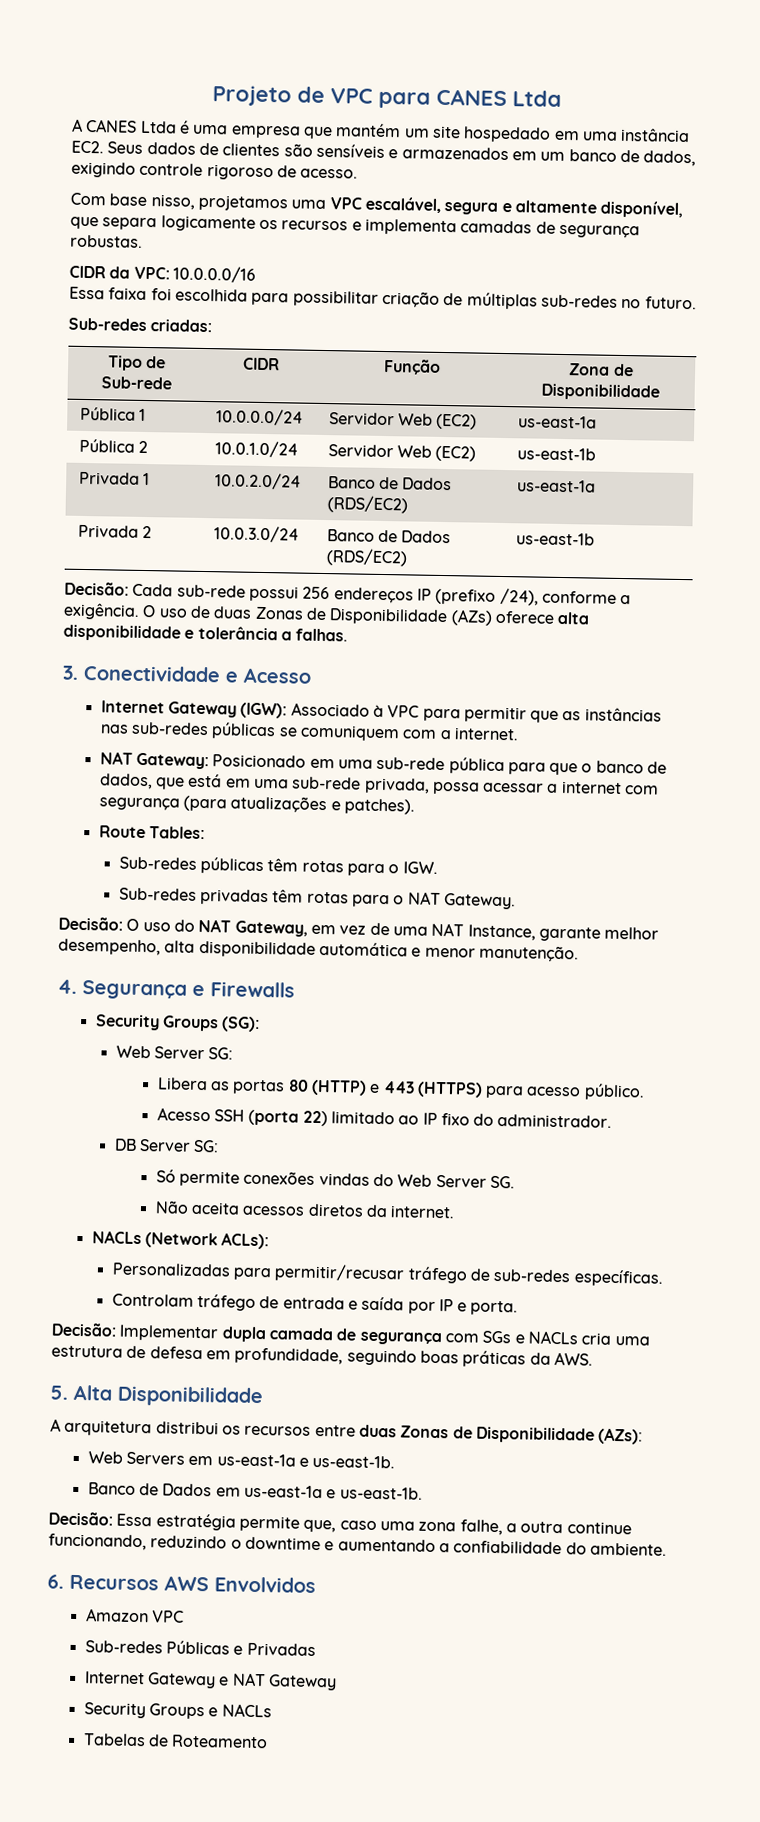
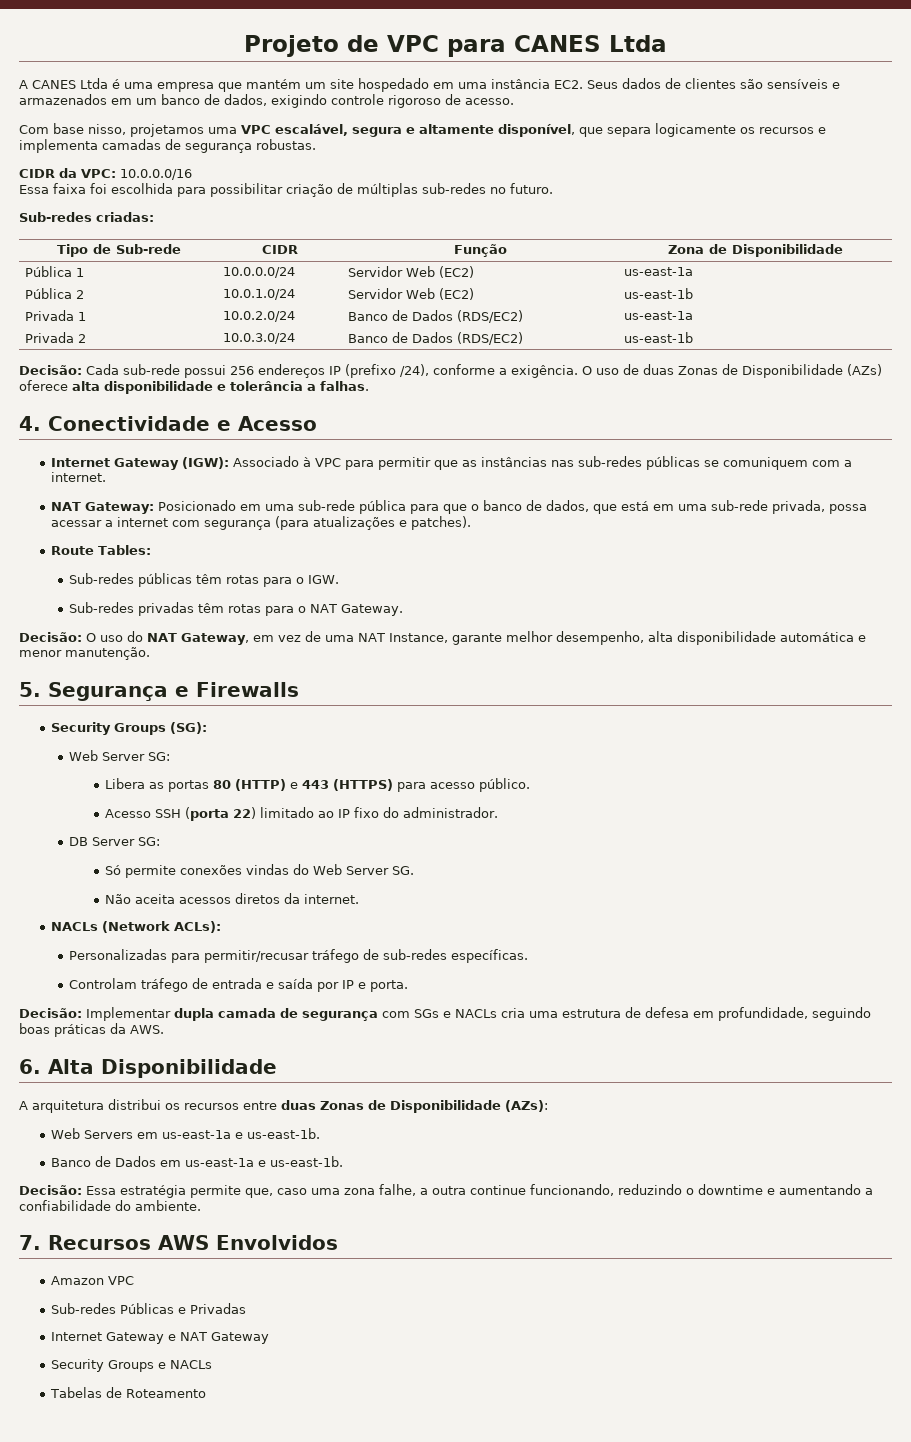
- 3. Conectividade e Acesso
+ 4. Conectividade e Acesso
- 4. Segurança e Firewalls
+ 5. Segurança e Firewalls
- 5. Alta Disponibilidade
+ 6. Alta Disponibilidade
- 6. Recursos AWS Envolvidos
+ 7. Recursos AWS Envolvidos

